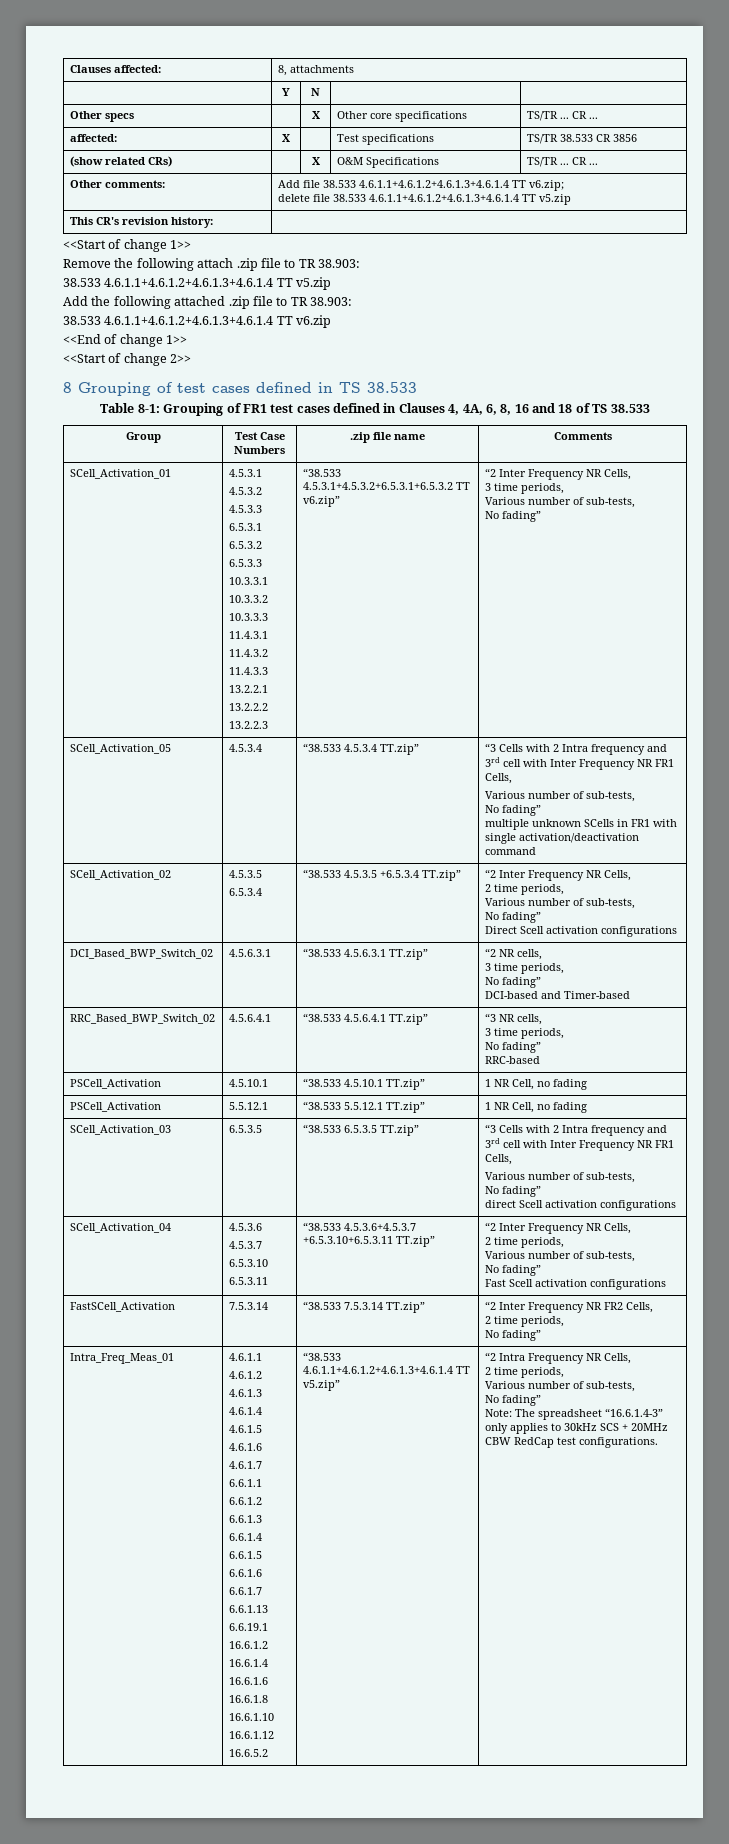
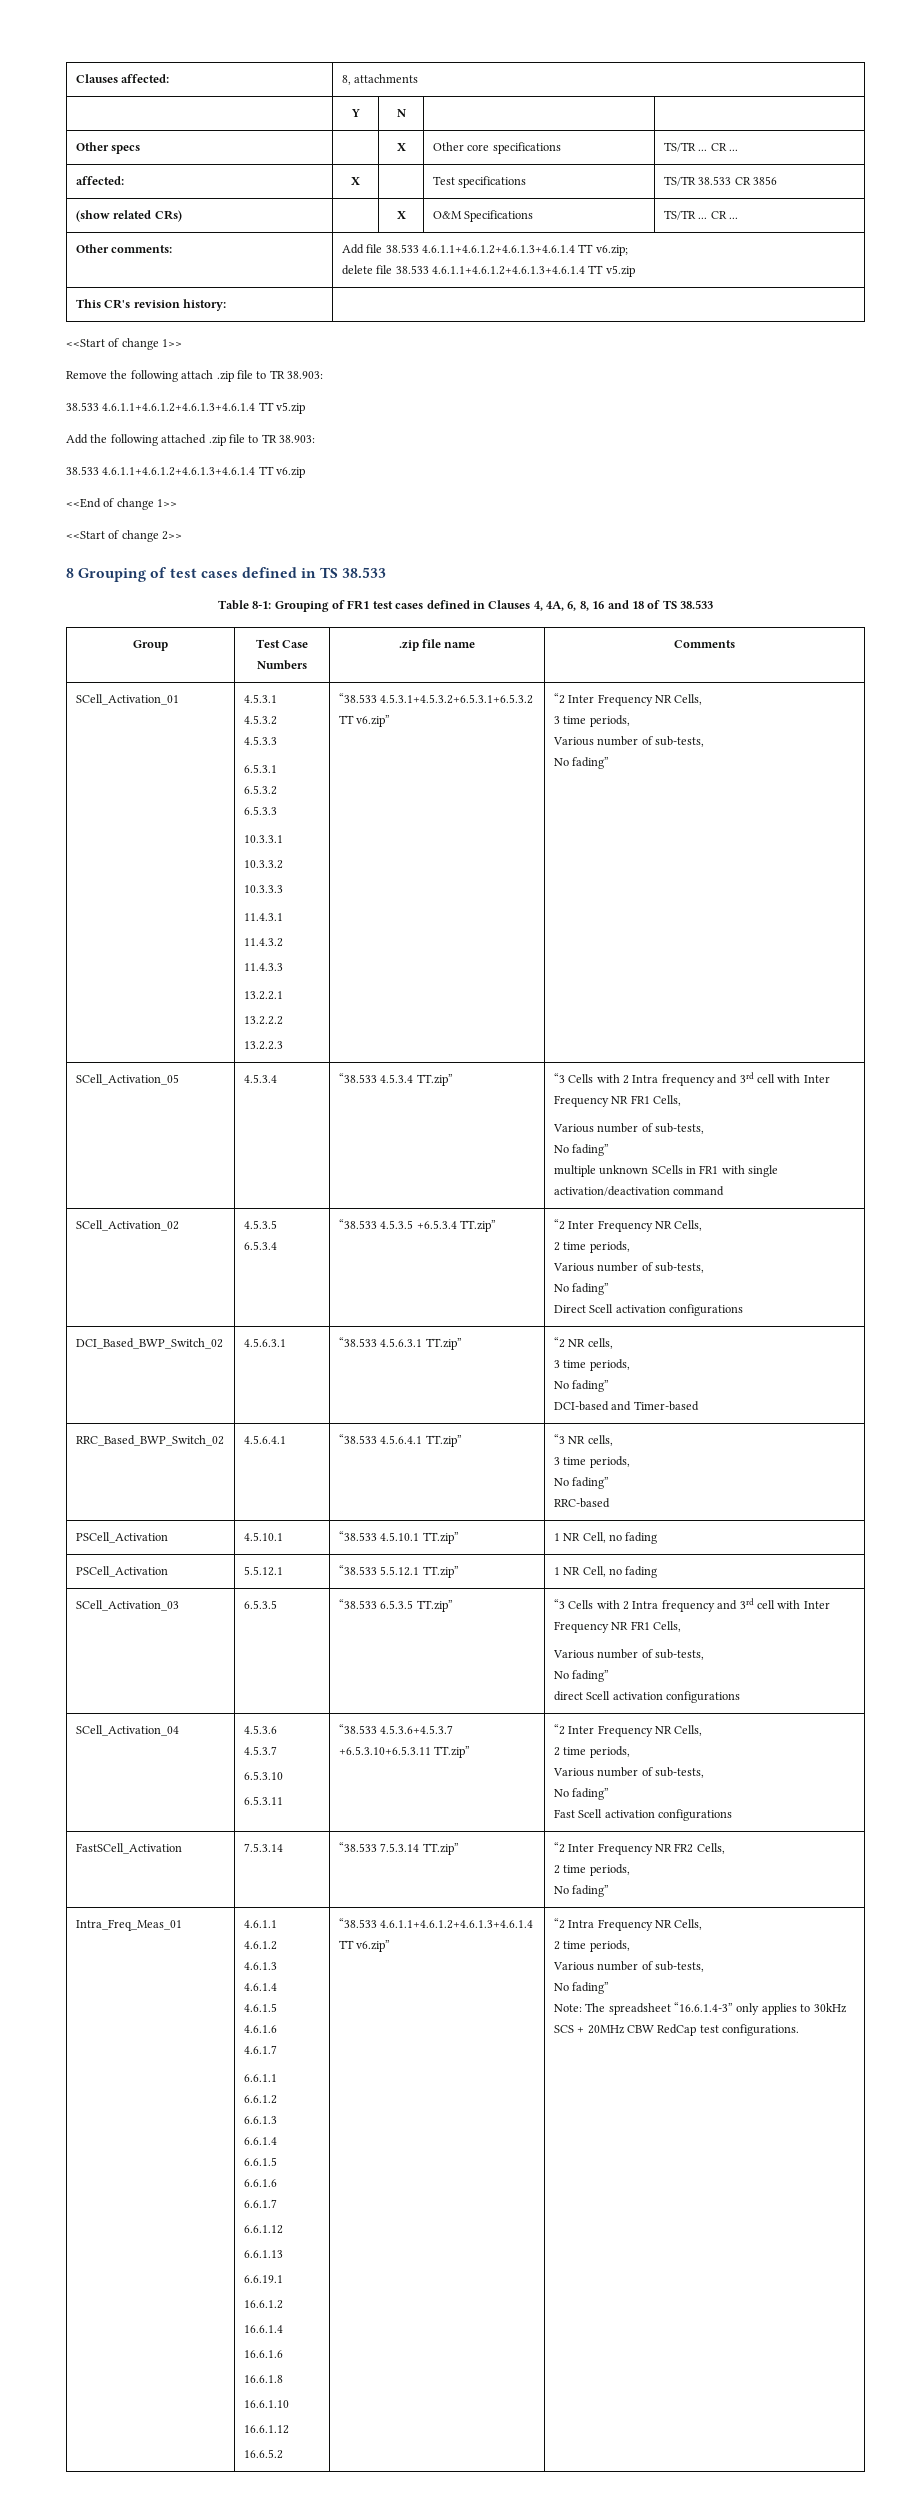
+ 6.6.1.12
- “38.533 4.6.1.1+4.6.1.2+4.6.1.3+4.6.1.4 TT v5.zip”
+ “38.533 4.6.1.1+4.6.1.2+4.6.1.3+4.6.1.4 TT v6.zip”

